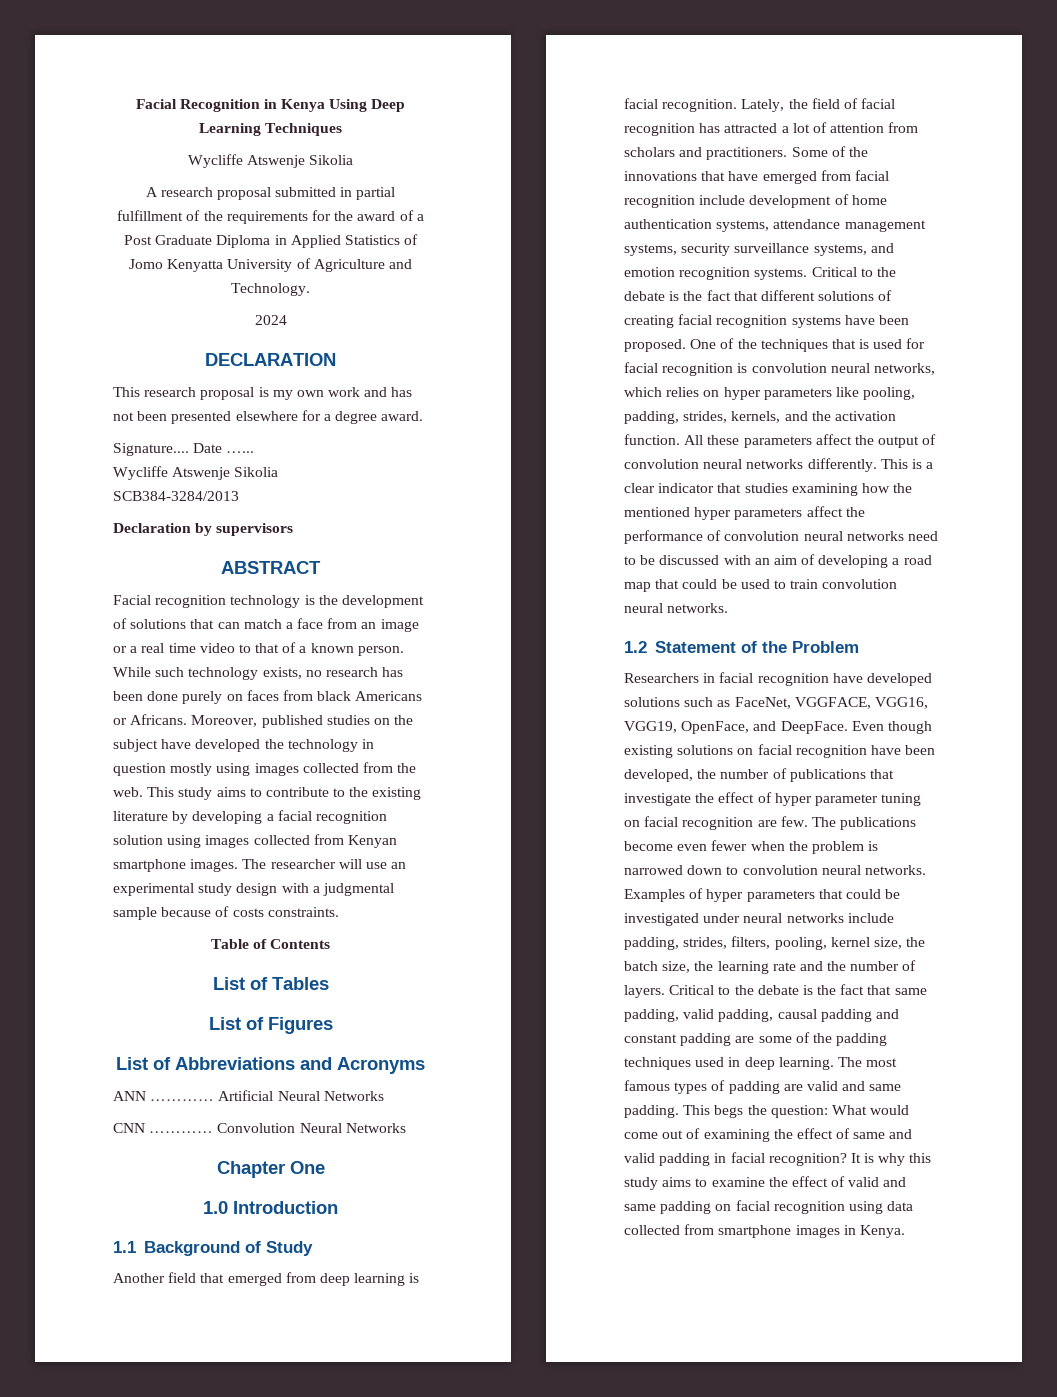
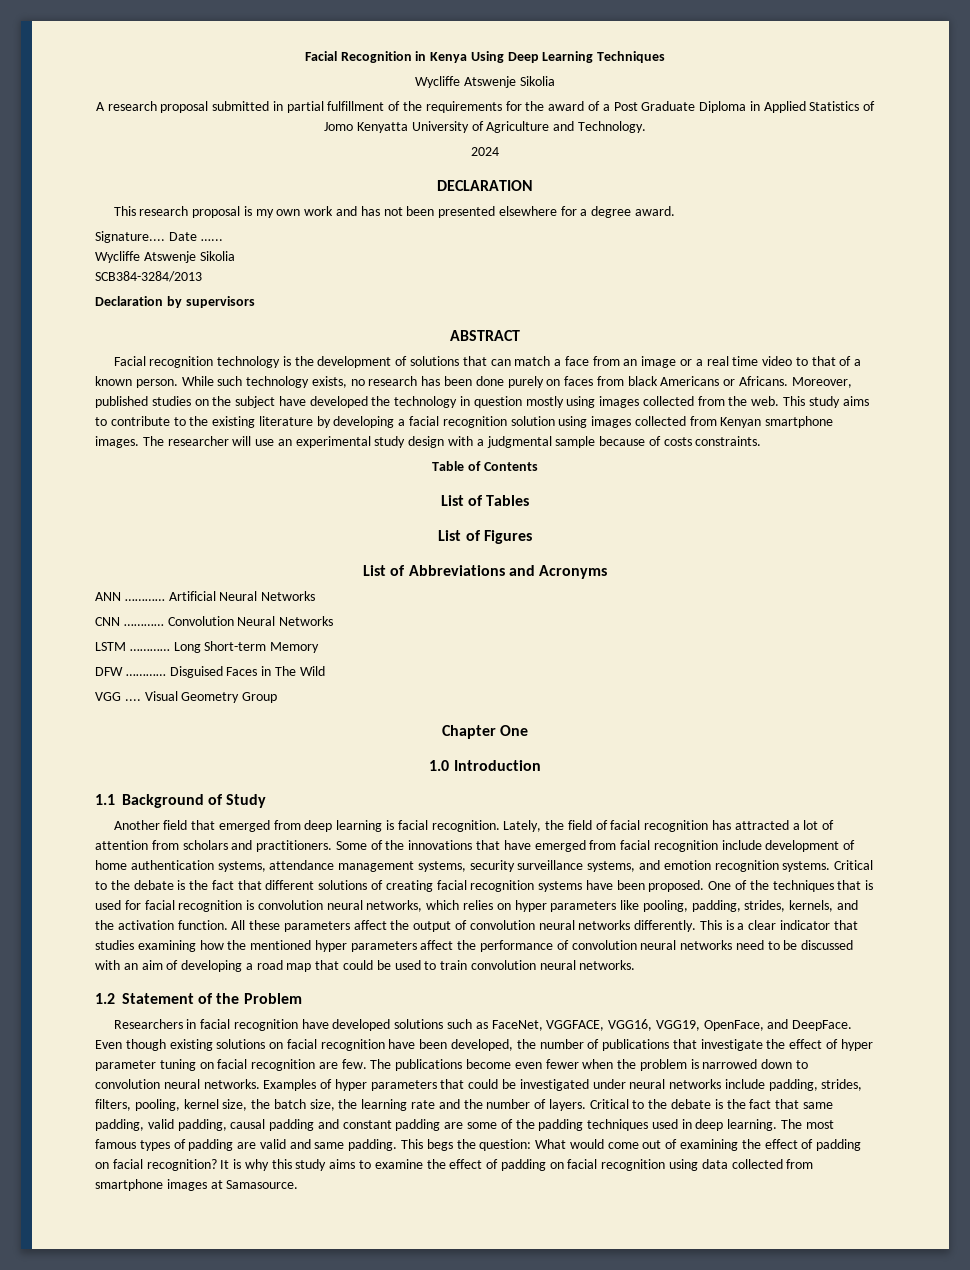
+ LSTM ………… Long Short-term Memory
+ DFW ………… Disguised Faces in The Wild
+ VGG .... Visual Geometry Group
- This begs the question: What would come out of examining the effect of same and valid padding in facial recognition?
+ This begs the question: What would come out of examining the effect of padding on facial recognition?
- It is why this study aims to examine the effect of valid and same padding on facial recognition using data collected from smartphone images in Kenya.
+ It is why this study aims to examine the effect of padding on facial recognition using data collected from smartphone images at Samasource.

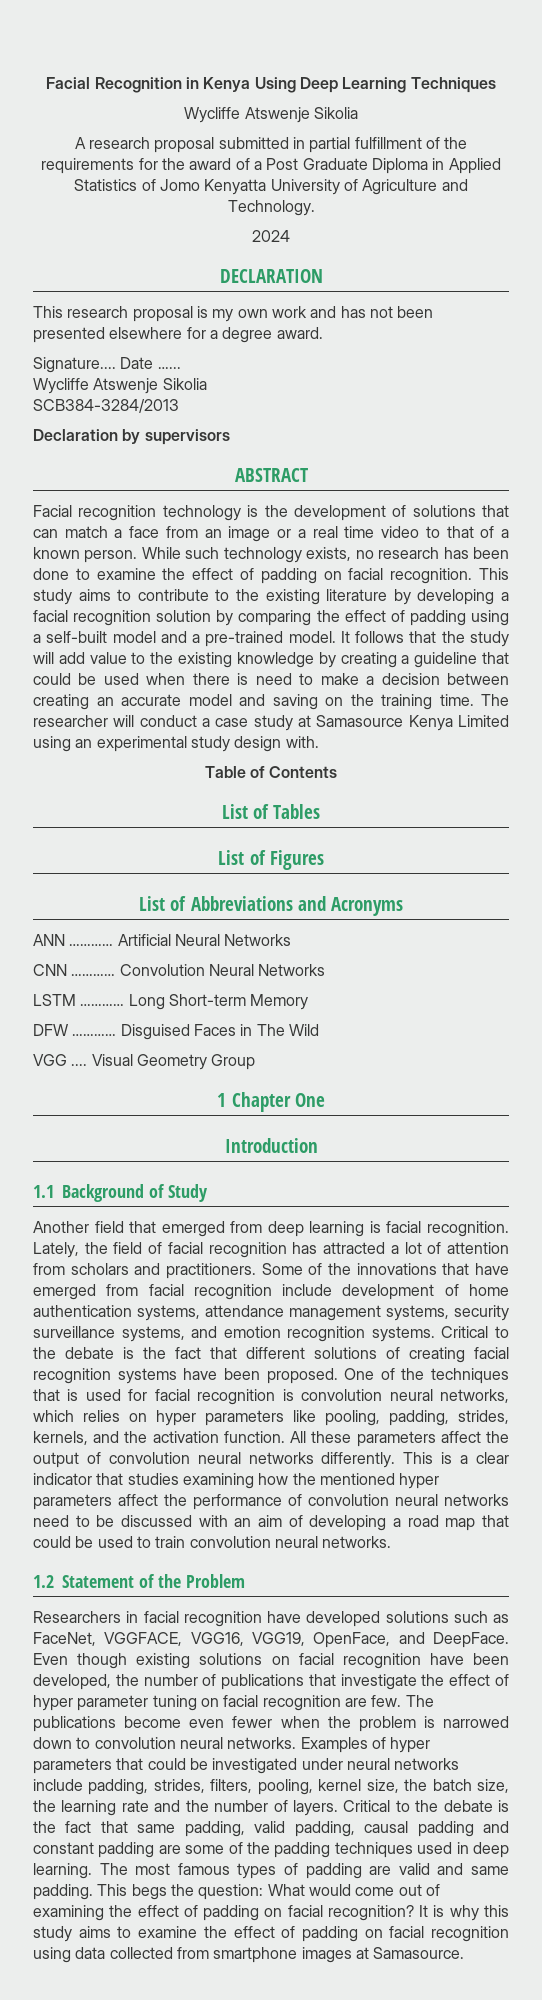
- While such technology exists, no research has been done purely on faces from black Americans or Africans. Moreover, published studies on the subject have developed the technology in question mostly using images collected from the web.
+ While such technology exists, no research has been done to examine the effect of padding on facial recognition.
- This study aims to contribute to the existing literature by developing a facial recognition solution using images collected from Kenyan smartphone images. The researcher will use an experimental study design with a judgmental sample because of costs constraints.
+ This study aims to contribute to the existing literature by developing a facial recognition solution by comparing the effect of padding using a self-built model and a pre-trained model. It follows that the study will add value to the existing knowledge by creating a guideline that could be used when there is need to make a decision between creating an accurate model and saving on the training time. The researcher will conduct a case study at Samasource Kenya Limited using an experimental study design with.
- Chapter One
+ 1 Chapter One
- 1.0 Introduction
+ Introduction

